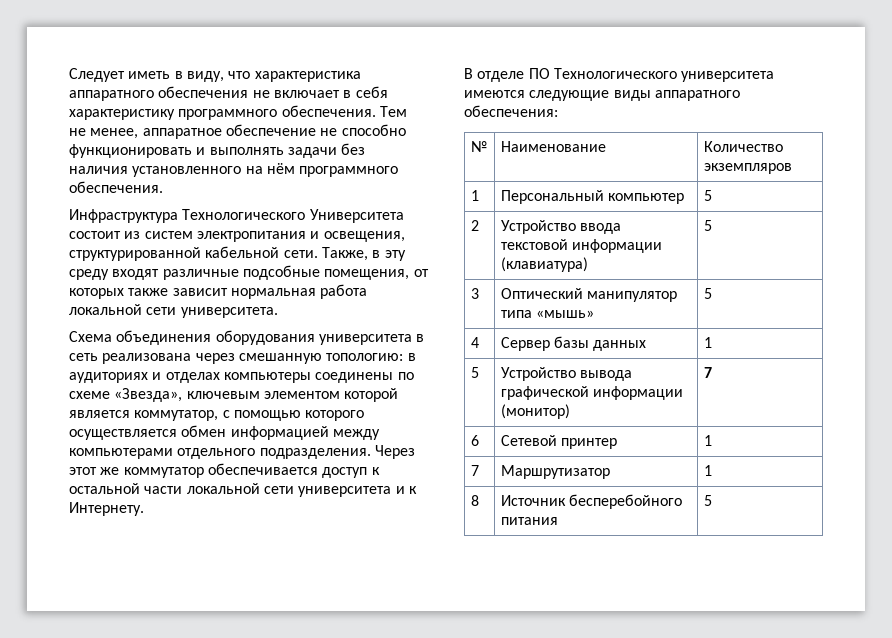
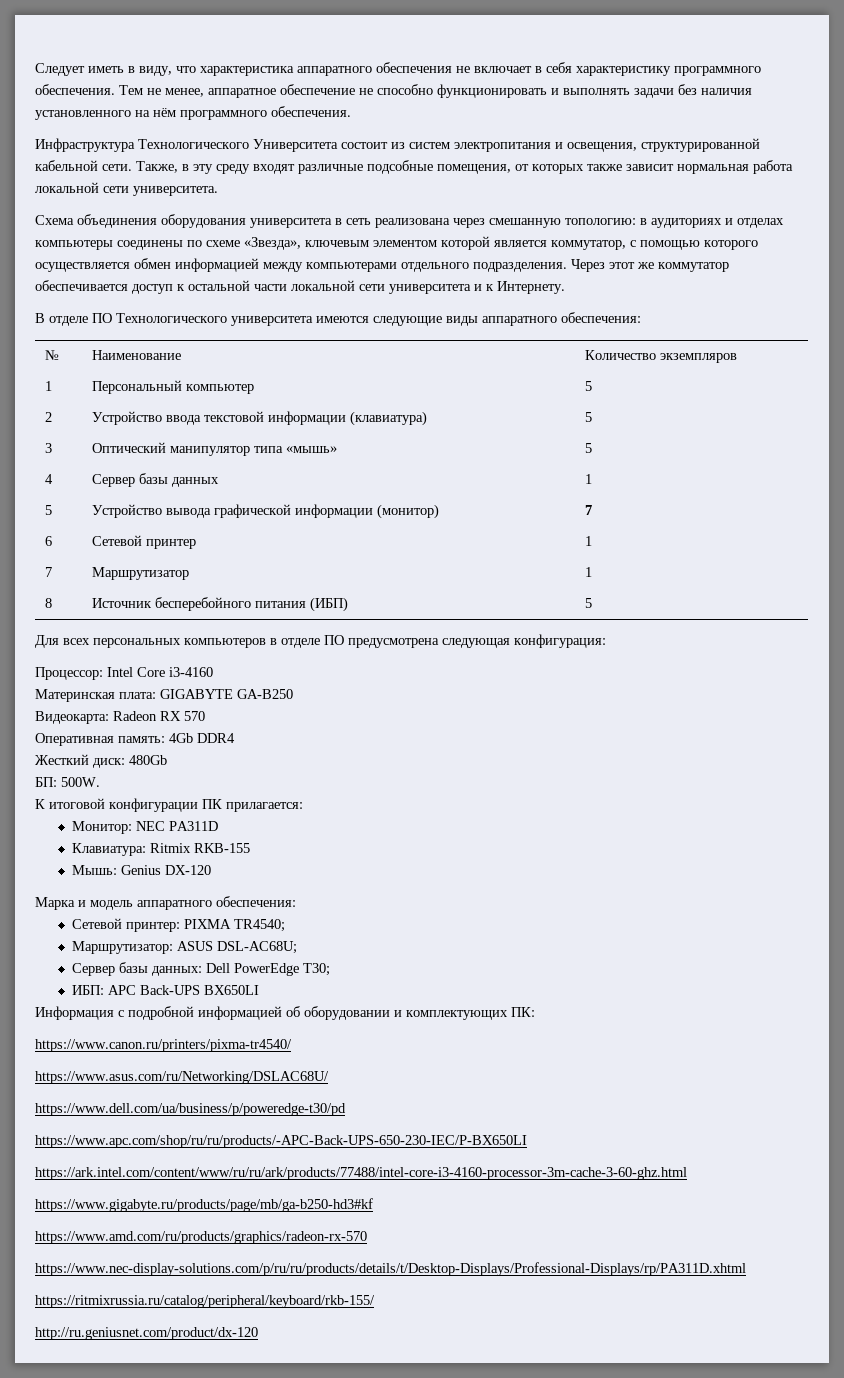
- 8 | Источник бесперебойного питания | 5
+ 8 | Источник бесперебойного питания (ИБП) | 5
+ Для всех персональных компьютеров в отделе ПО предусмотрена следующая конфигурация:
+ Процессор: Intel Core i3-4160
+ Материнская плата: GIGABYTE GA-B250
+ Видеокарта: Radeon RX 570
+ Оперативная память: 4Gb DDR4
+ Жесткий диск: 480Gb
+ БП: 500W.
+ К итоговой конфигурации ПК прилагается:
+ Монитор: NEC PA311D
+ Клавиатура: Ritmix RKB-155
+ Мышь: Genius DX-120
+ Марка и модель аппаратного обеспечения:
+ Сетевой принтер: PIXMA TR4540;
+ Маршрутизатор: ASUS DSL-AC68U;
+ Сервер базы данных: Dell PowerEdge T30;
+ ИБП: APC Back-UPS BX650LI
+ Информация с подробной информацией об оборудовании и комплектующих ПК:
+ https://www.canon.ru/printers/pixma-tr4540/
+ https://www.asus.com/ru/Networking/DSLAC68U/
+ https://www.dell.com/ua/business/p/poweredge-t30/pd
+ https://www.apc.com/shop/ru/ru/products/-APC-Back-UPS-650-230-IEC/P-BX650LI
+ https://ark.intel.com/content/www/ru/ru/ark/products/77488/intel-core-i3-4160-processor-3m-cache-3-60-ghz.html
+ https://www.gigabyte.ru/products/page/mb/ga-b250-hd3#kf
+ https://www.amd.com/ru/products/graphics/radeon-rx-570
+ https://www.nec-display-solutions.com/p/ru/ru/products/details/t/Desktop-Displays/Professional-Displays/rp/PA311D.xhtml
+ https://ritmixrussia.ru/catalog/peripheral/keyboard/rkb-155/
+ http://ru.geniusnet.com/product/dx-120

